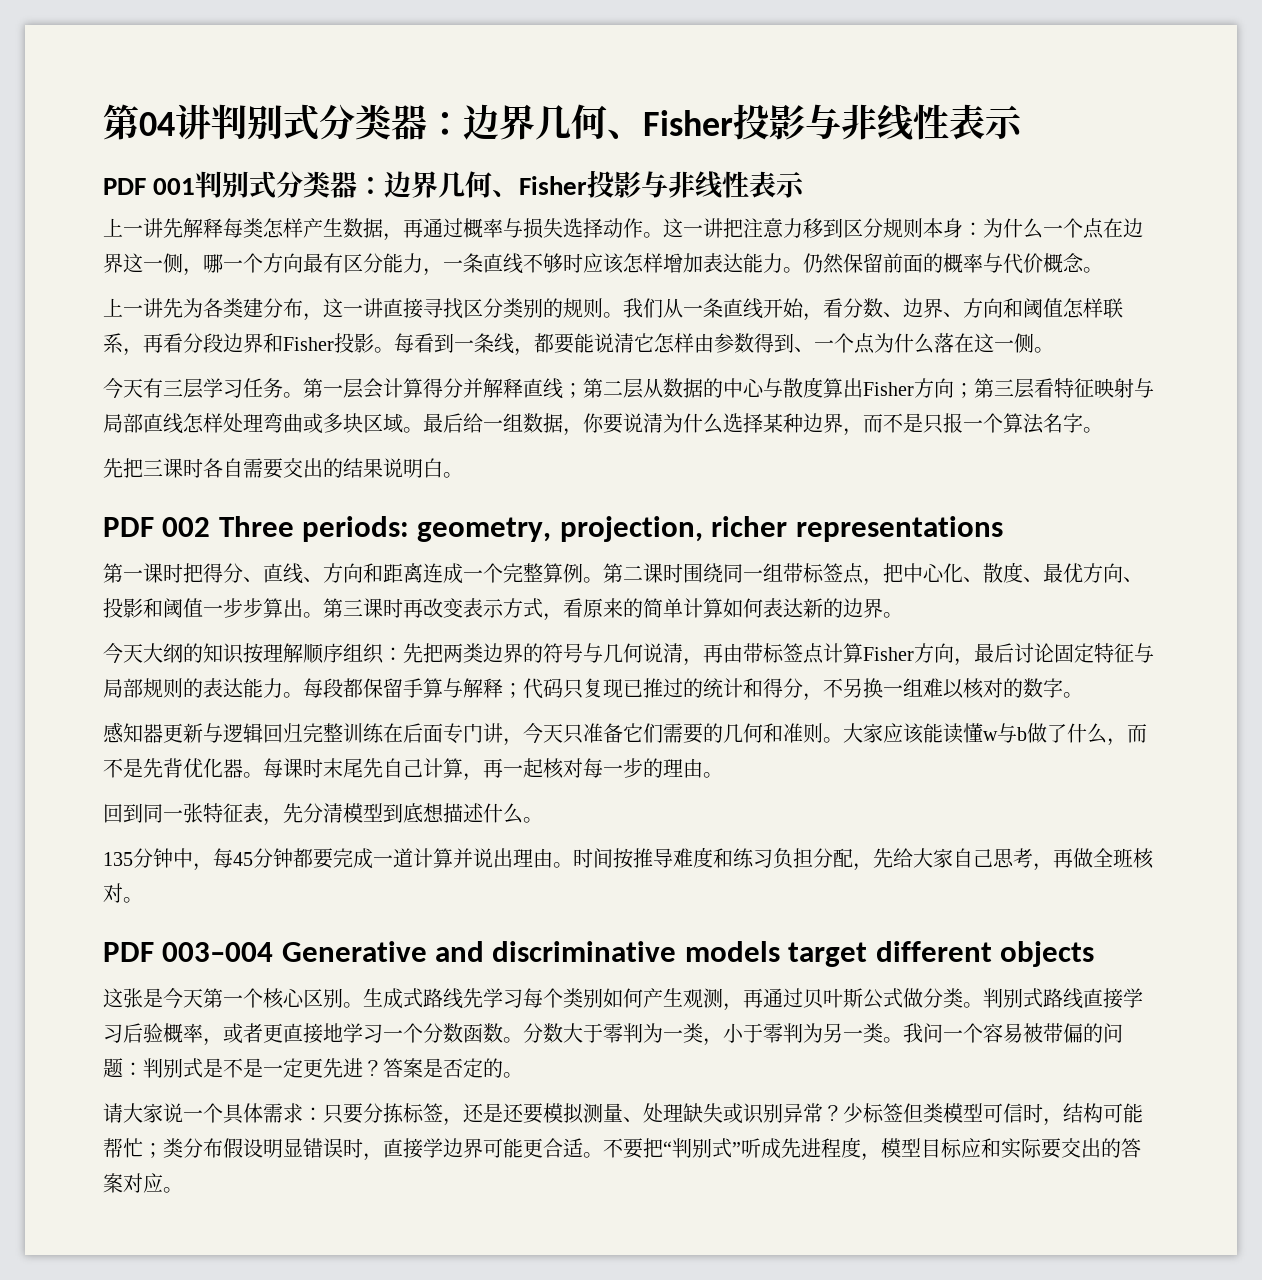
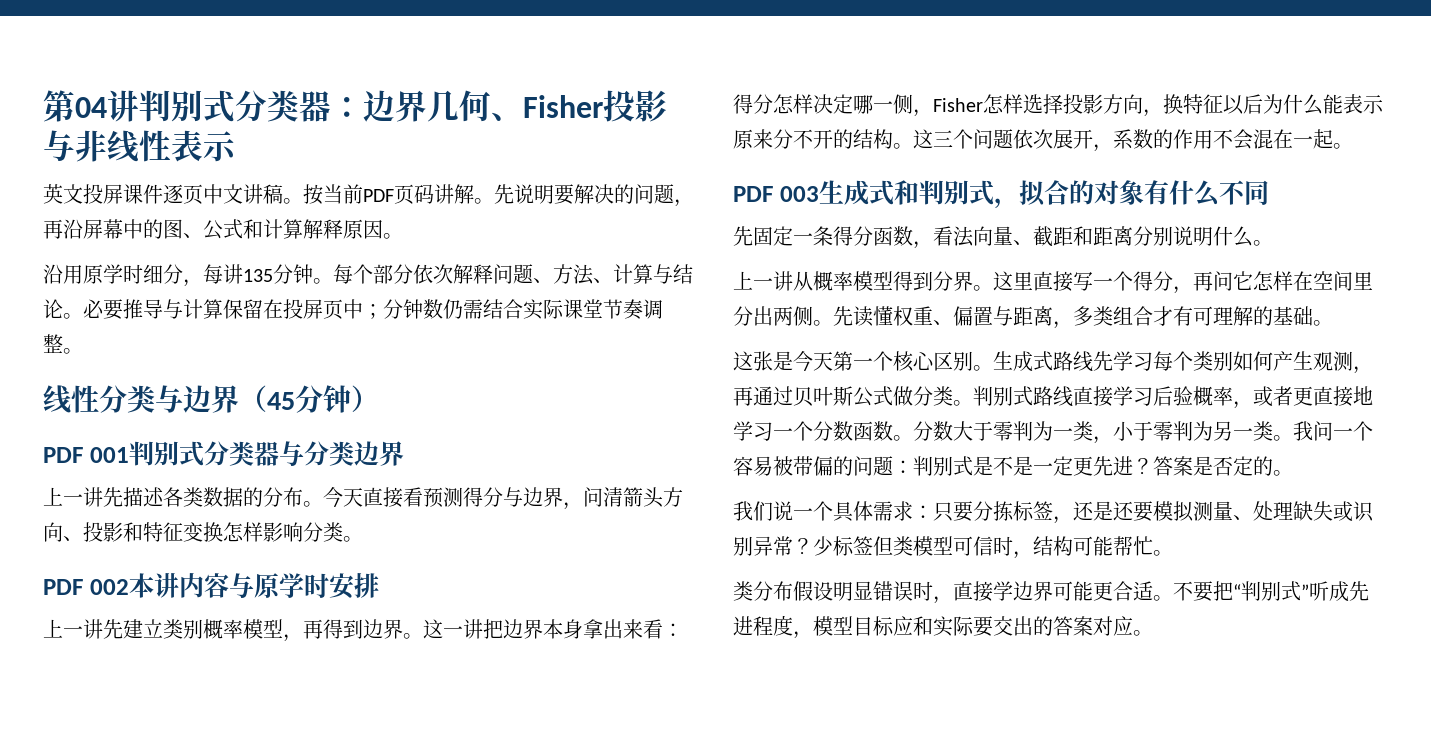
+ 英文投屏课件逐页中文讲稿。按当前PDF页码讲解。先说明要解决的问题，再沿屏幕中的图、公式和计算解释原因。
+ 沿用原学时细分，每讲135分钟。每个部分依次解释问题、方法、计算与结论。必要推导与计算保留在投屏页中；分钟数仍需结合实际课堂节奏调整。
+ 线性分类与边界（45分钟）
- PDF 001判别式分类器：边界几何、Fisher投影与非线性表示
- 上一讲先解释每类怎样产生数据，再通过概率与损失选择动作。这一讲把注意力移到区分规则本身：为什么一个点在边界这一侧，哪一个方向最有区分能力，一条直线不够时应该怎样增加表达能力。仍然保留前面的概率与代价概念。
- 上一讲先为各类建分布，这一讲直接寻找区分类别的规则。我们从一条直线开始，看分数、边界、方向和阈值怎样联系，再看分段边界和Fisher投影。每看到一条线，都要能说清它怎样由参数得到、一个点为什么落在这一侧。
- 今天有三层学习任务。第一层会计算得分并解释直线；第二层从数据的中心与散度算出Fisher方向；第三层看特征映射与局部直线怎样处理弯曲或多块区域。最后给一组数据，你要说清为什么选择某种边界，而不是只报一个算法名字。
- 先把三课时各自需要交出的结果说明白。
- PDF 002 Three periods: geometry, projection, richer representations
- 第一课时把得分、直线、方向和距离连成一个完整算例。第二课时围绕同一组带标签点，把中心化、散度、最优方向、投影和阈值一步步算出。第三课时再改变表示方式，看原来的简单计算如何表达新的边界。
- 今天大纲的知识按理解顺序组织：先把两类边界的符号与几何说清，再由带标签点计算Fisher方向，最后讨论固定特征与局部规则的表达能力。每段都保留手算与解释；代码只复现已推过的统计和得分，不另换一组难以核对的数字。
- 感知器更新与逻辑回归完整训练在后面专门讲，今天只准备它们需要的几何和准则。大家应该能读懂w与b做了什么，而不是先背优化器。每课时末尾先自己计算，再一起核对每一步的理由。
- 回到同一张特征表，先分清模型到底想描述什么。
- 135分钟中，每45分钟都要完成一道计算并说出理由。时间按推导难度和练习负担分配，先给大家自己思考，再做全班核对。
- PDF 003–004 Generative and discriminative models target different objects
+ PDF 001判别式分类器与分类边界
+ 上一讲先描述各类数据的分布。今天直接看预测得分与边界，问清箭头方向、投影和特征变换怎样影响分类。
+ PDF 002本讲内容与原学时安排
+ 上一讲先建立类别概率模型，再得到边界。这一讲把边界本身拿出来看：得分怎样决定哪一侧，Fisher怎样选择投影方向，换特征以后为什么能表示原来分不开的结构。这三个问题依次展开，系数的作用不会混在一起。
+ PDF 003生成式和判别式，拟合的对象有什么不同
+ 先固定一条得分函数，看法向量、截距和距离分别说明什么。
+ 上一讲从概率模型得到分界。这里直接写一个得分，再问它怎样在空间里分出两侧。先读懂权重、偏置与距离，多类组合才有可理解的基础。
- 请大家说一个具体需求：只要分拣标签，还是还要模拟测量、处理缺失或识别异常？
+ 我们说一个具体需求：只要分拣标签，还是还要模拟测量、处理缺失或识别异常？
- 少标签但类模型可信时，结构可能帮忙；类分布假设明显错误时，直接学边界可能更合适。
+ 少标签但类模型可信时，结构可能帮忙。
+ 类分布假设明显错误时，直接学边界可能更合适。

